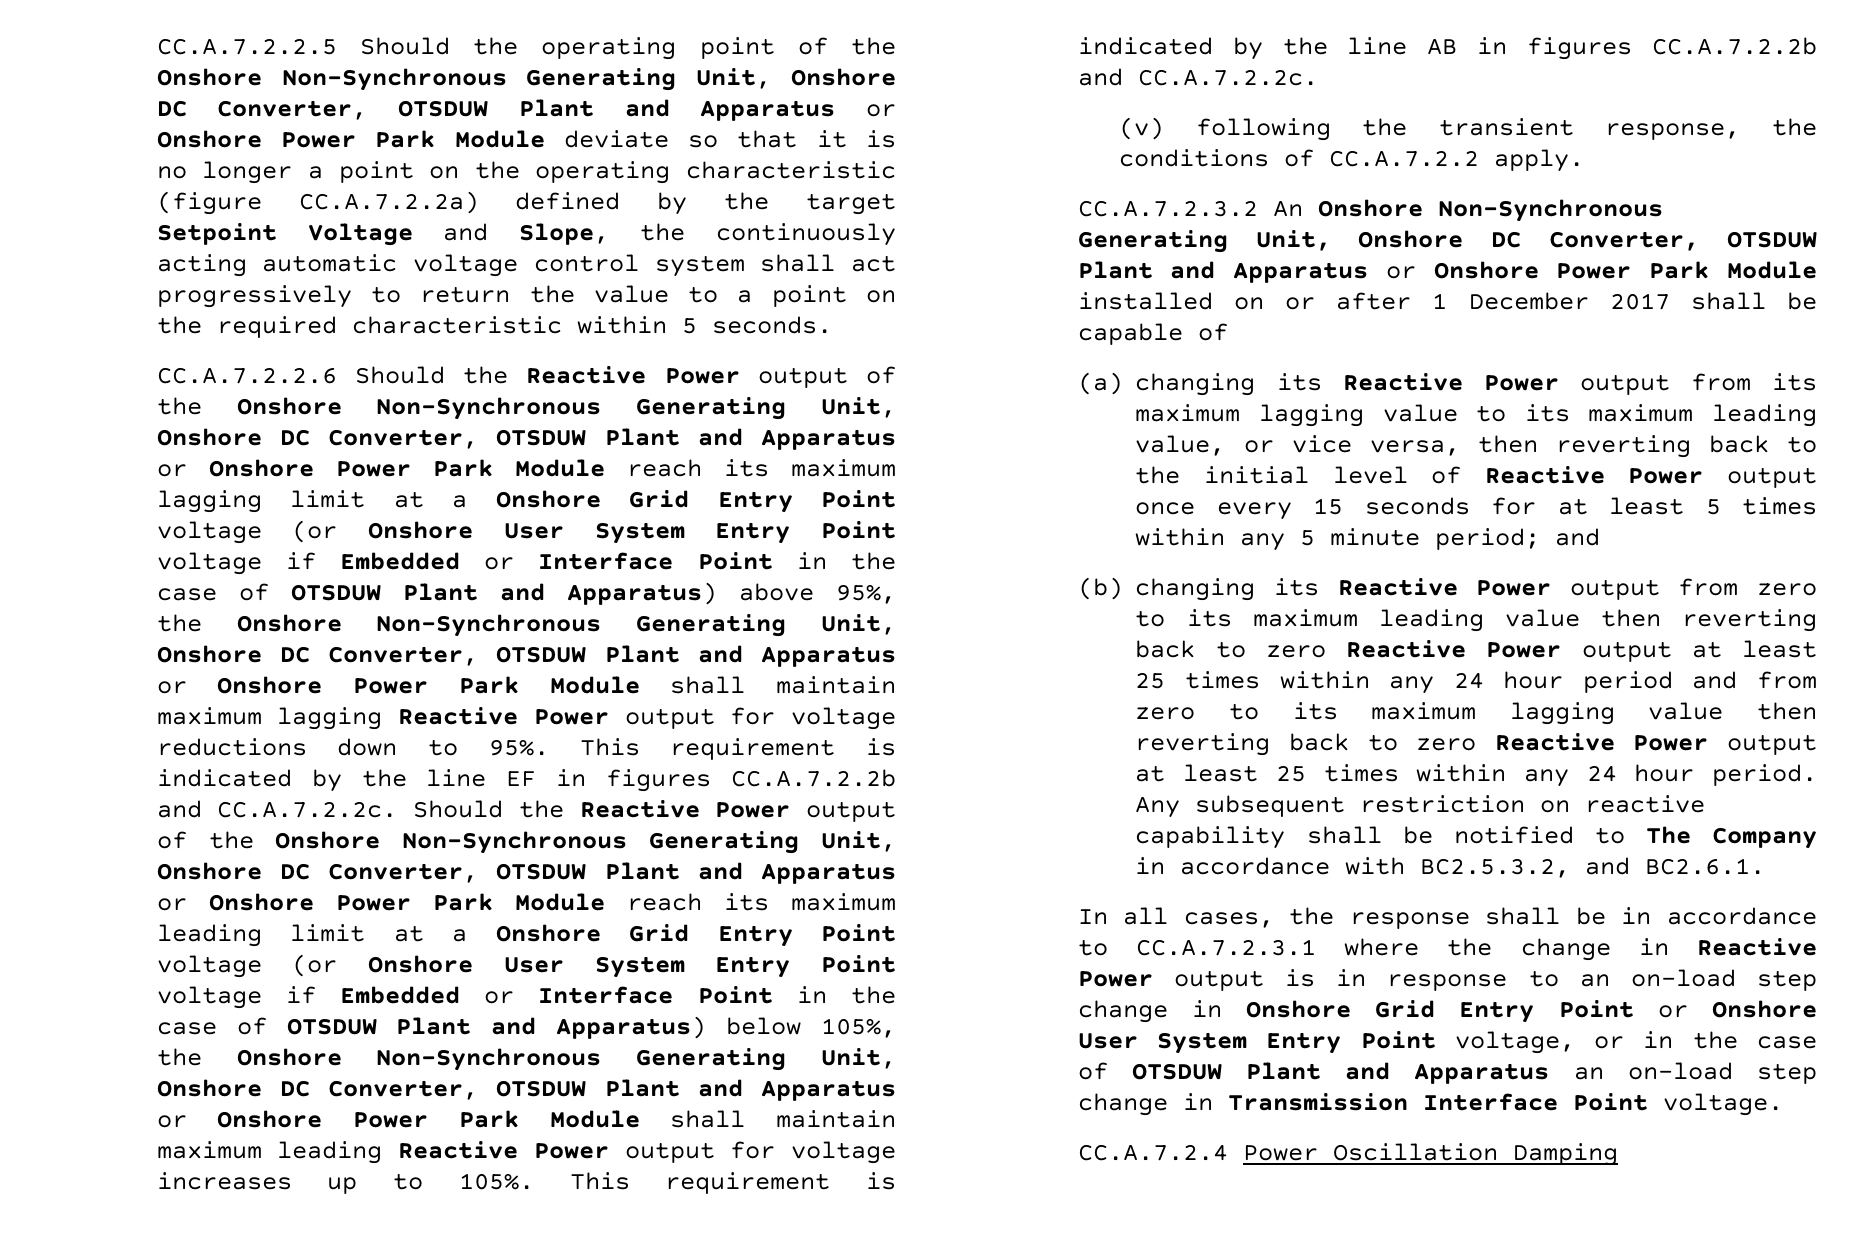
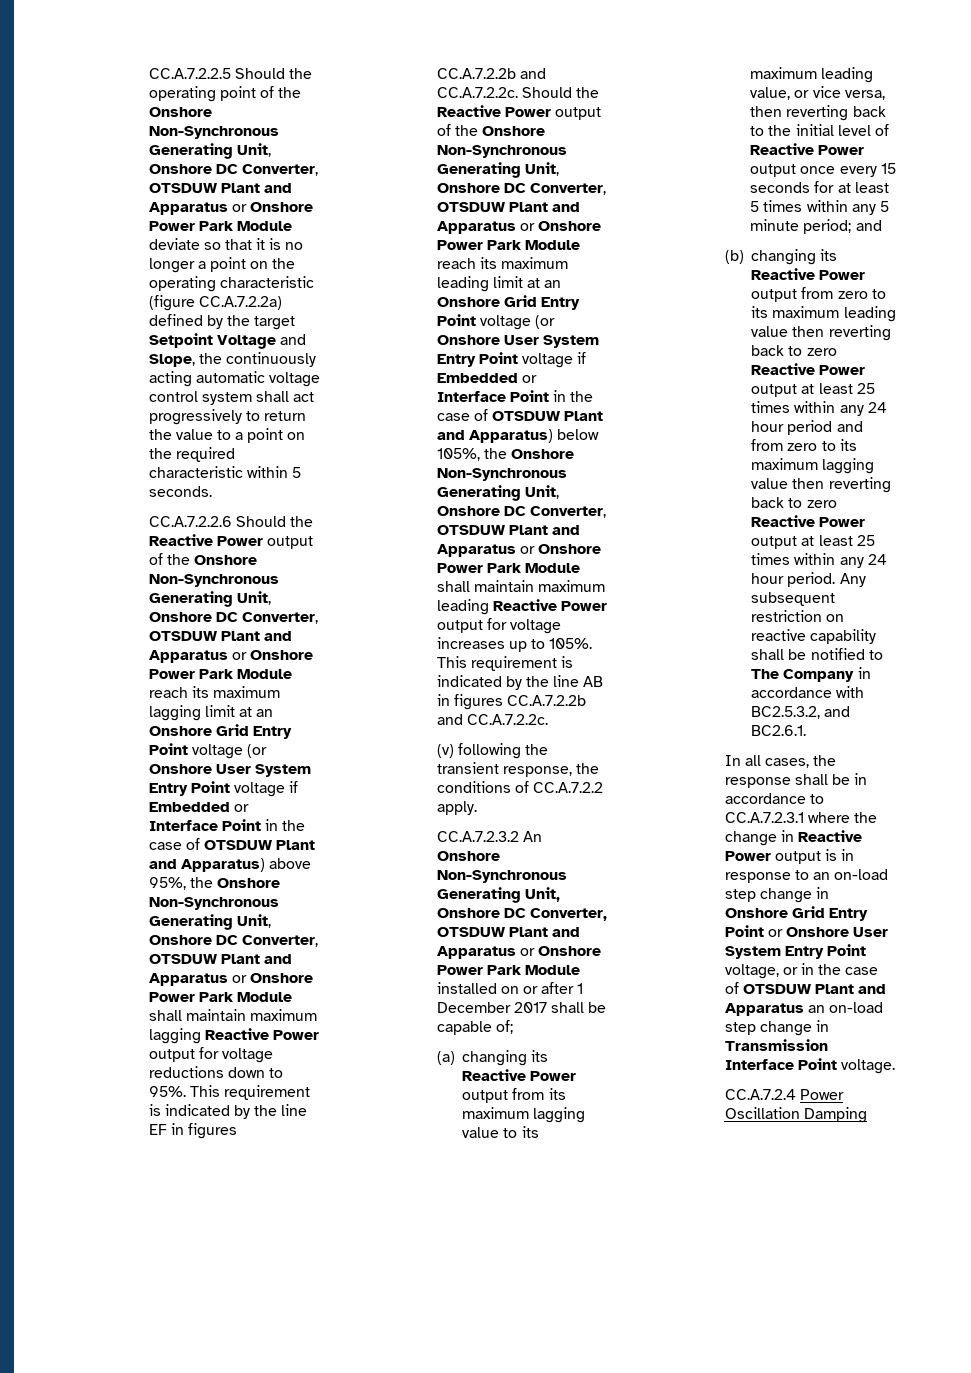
- CC.A.7.2.2.6 Should the Reactive Power output of the Onshore Non-Synchronous Generating Unit, Onshore DC Converter, OTSDUW Plant and Apparatus or Onshore Power Park Module reach its maximum lagging limit at a Onshore Grid Entry Point voltage (or Onshore User System Entry Point voltage if Embedded or Interface Point in the case of OTSDUW Plant and Apparatus) above 95%, the Onshore Non-Synchronous Generating Unit, Onshore DC Converter, OTSDUW Plant and Apparatus or Onshore Power Park Module shall maintain maximum lagging Reactive Power output for voltage reductions down to 95%.
+ CC.A.7.2.2.6 Should the Reactive Power output of the Onshore Non-Synchronous Generating Unit, Onshore DC Converter, OTSDUW Plant and Apparatus or Onshore Power Park Module reach its maximum lagging limit at an Onshore Grid Entry Point voltage (or Onshore User System Entry Point voltage if Embedded or Interface Point in the case of OTSDUW Plant and Apparatus) above 95%, the Onshore Non-Synchronous Generating Unit, Onshore DC Converter, OTSDUW Plant and Apparatus or Onshore Power Park Module shall maintain maximum lagging Reactive Power output for voltage reductions down to 95%.
- This requirement is indicated by the line EF in figures CC.A.7.2.2b and CC.A.7.2.2c. Should the Reactive Power output of the Onshore Non-Synchronous Generating Unit, Onshore DC Converter, OTSDUW Plant and Apparatus or Onshore Power Park Module reach its maximum leading limit at a Onshore Grid Entry Point voltage (or Onshore User System Entry Point voltage if Embedded or Interface Point in the case of OTSDUW Plant and Apparatus) below 105%, the Onshore Non-Synchronous Generating Unit, Onshore DC Converter, OTSDUW Plant and Apparatus or Onshore Power Park Module shall maintain maximum leading Reactive Power output for voltage increases up to 105%.
+ This requirement is indicated by the line EF in figures CC.A.7.2.2b and CC.A.7.2.2c. Should the Reactive Power output of the Onshore Non-Synchronous Generating Unit, Onshore DC Converter, OTSDUW Plant and Apparatus or Onshore Power Park Module reach its maximum leading limit at an Onshore Grid Entry Point voltage (or Onshore User System Entry Point voltage if Embedded or Interface Point in the case of OTSDUW Plant and Apparatus) below 105%, the Onshore Non-Synchronous Generating Unit, Onshore DC Converter, OTSDUW Plant and Apparatus or Onshore Power Park Module shall maintain maximum leading Reactive Power output for voltage increases up to 105%.
- CC.A.7.2.3.2 An Onshore Non-Synchronous Generating Unit, Onshore DC Converter, OTSDUW Plant and Apparatus or Onshore Power Park Module installed on or after 1 December 2017 shall be capable of
+ CC.A.7.2.3.2 An Onshore Non-Synchronous Generating Unit, Onshore DC Converter, OTSDUW Plant and Apparatus or Onshore Power Park Module installed on or after 1 December 2017 shall be capable of;

